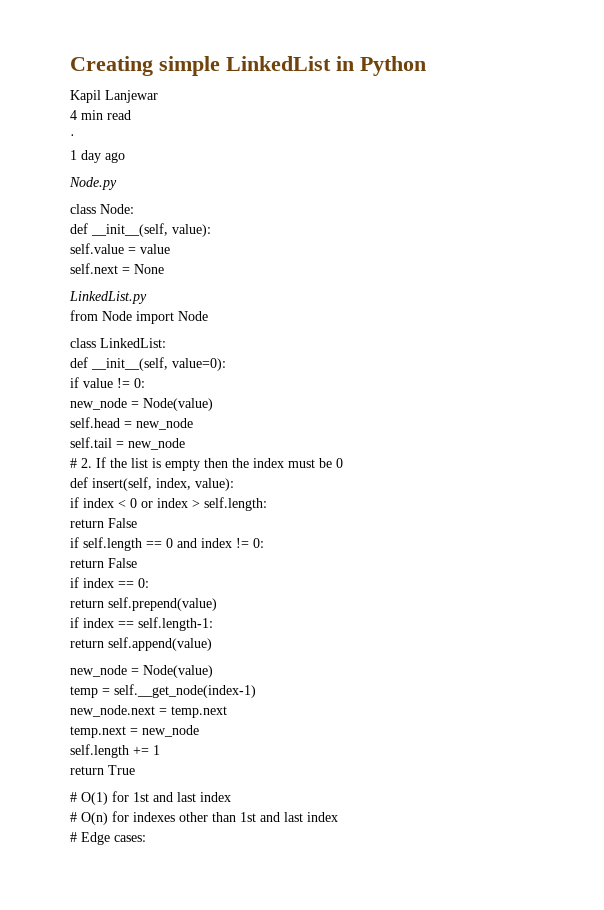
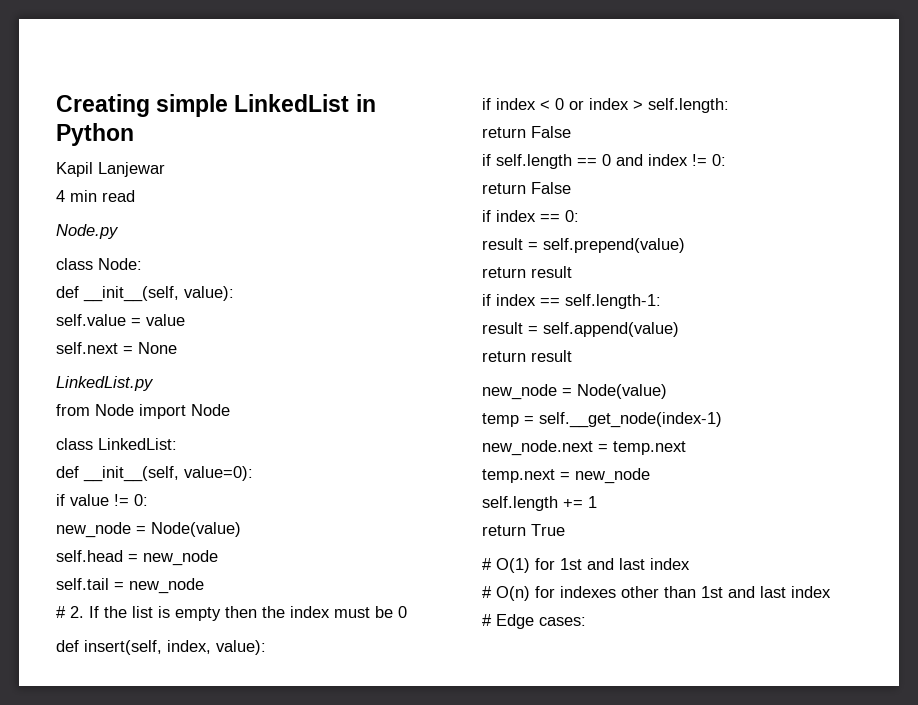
- ·
- 1 day ago
- return self.prepend(value)
+ result = self.prepend(value)
+ return result
- return self.append(value)
+ result = self.append(value)
+ return result

